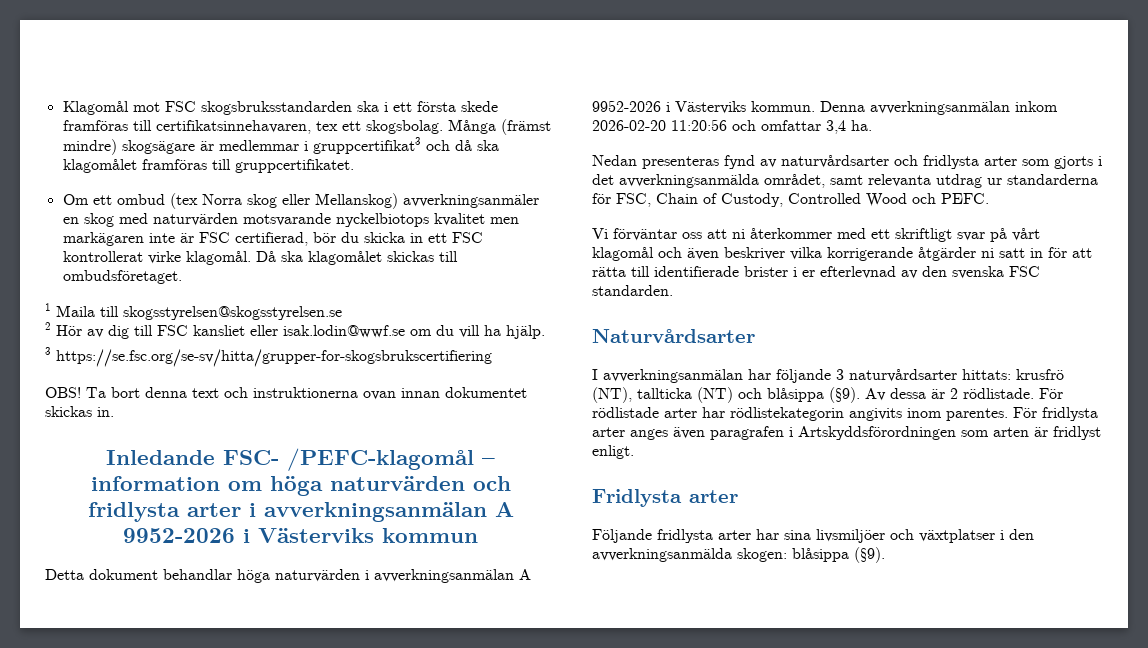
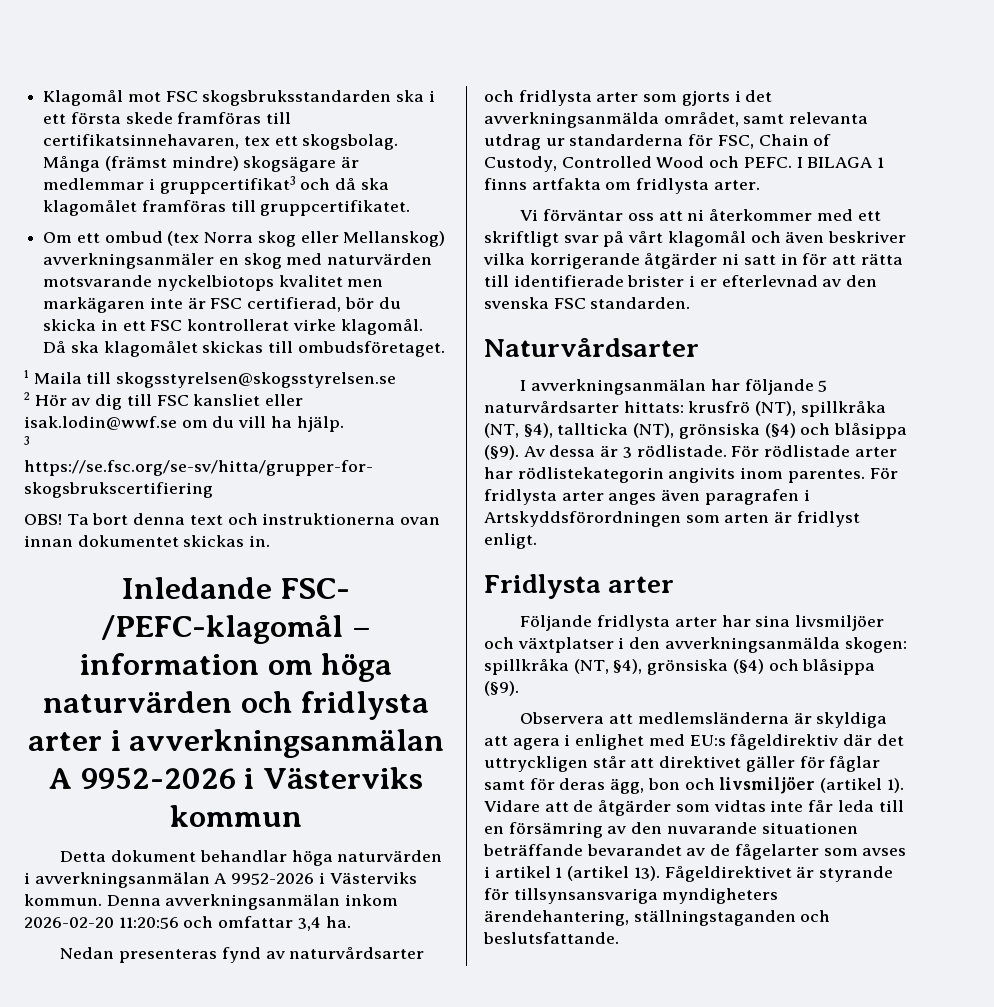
+ I BILAGA 1 finns artfakta om fridlysta arter.
- I avverkningsanmälan har följande 3 naturvårdsarter hittats: krusfrö (NT), tallticka (NT) och blåsippa (§9).
+ I avverkningsanmälan har följande 5 naturvårdsarter hittats: krusfrö (NT), spillkråka (NT, §4), tallticka (NT), grönsiska (§4) och blåsippa (§9).
- Av dessa är 2 rödlistade.
+ Av dessa är 3 rödlistade.
- Följande fridlysta arter har sina livsmiljöer och växtplatser i den avverkningsanmälda skogen: blåsippa (§9).
+ Följande fridlysta arter har sina livsmiljöer och växtplatser i den avverkningsanmälda skogen: spillkråka (NT, §4), grönsiska (§4) och blåsippa (§9).
+ Observera att medlemsländerna är skyldiga att agera i enlighet med EU:s fågeldirektiv där det uttryckligen står att direktivet gäller för fåglar samt för deras ägg, bon och livsmiljöer (artikel 1). Vidare att de åtgärder som vidtas inte får leda till en försämring av den nuvarande situationen beträffande bevarandet av de fågelarter som avses i artikel 1 (artikel 13). Fågeldirektivet är styrande för tillsynsansvariga myndigheters ärendehantering, ställningstaganden och beslutsfattande.

